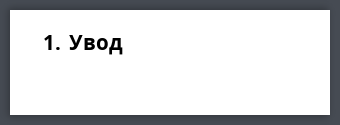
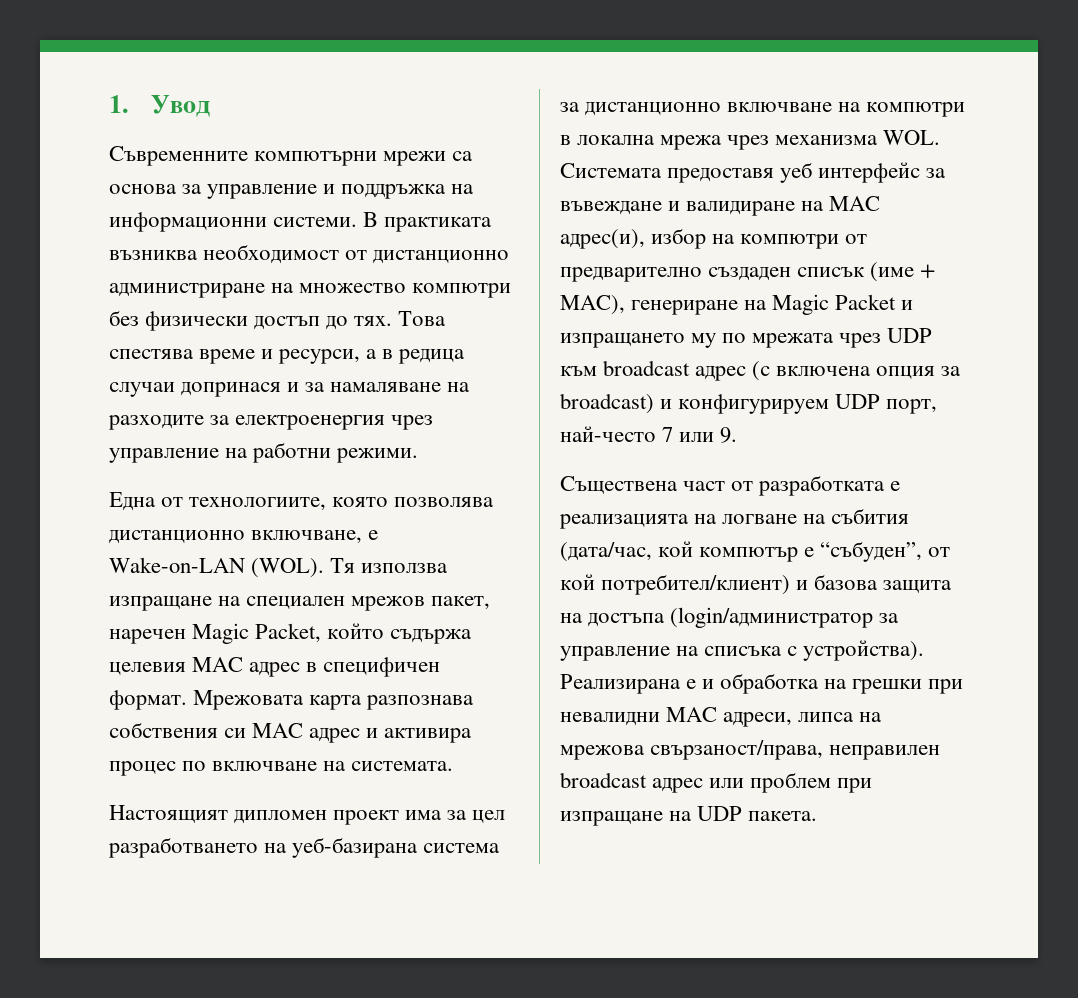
+ Съвременните компютърни мрежи са основа за управление и поддръжка на информационни системи. В практиката възниква необходимост от дистанционно администриране на множество компютри без физически достъп до тях. Това спестява време и ресурси, а в редица случаи допринася и за намаляване на разходите за електроенергия чрез управление на работни режими.
+ Една от технологиите, която позволява дистанционно включване, е Wake-on-LAN (WOL). Тя използва изпращане на специален мрежов пакет, наречен Magic Packet, който съдържа целевия MAC адрес в специфичен формат. Мрежовата карта разпознава собствения си MAC адрес и активира процес по включване на системата.
+ Настоящият дипломен проект има за цел разработването на уеб-базирана система за дистанционно включване на компютри в локална мрежа чрез механизма WOL. Системата предоставя уеб интерфейс за въвеждане и валидиране на MAC адрес(и), избор на компютри от предварително създаден списък (име + MAC), генериране на Magic Packet и изпращането му по мрежата чрез UDP към broadcast адрес (с включена опция за broadcast) и конфигурируем UDP порт, най-често 7 или 9.
+ Съществена част от разработката е реализацията на логване на събития (дата/час, кой компютър е “събуден”, от кой потребител/клиент) и базова защита на достъпа (login/администратор за управление на списъка с устройства). Реализирана е и обработка на грешки при невалидни MAC адреси, липса на мрежова свързаност/права, неправилен broadcast адрес или проблем при изпращане на UDP пакета.

